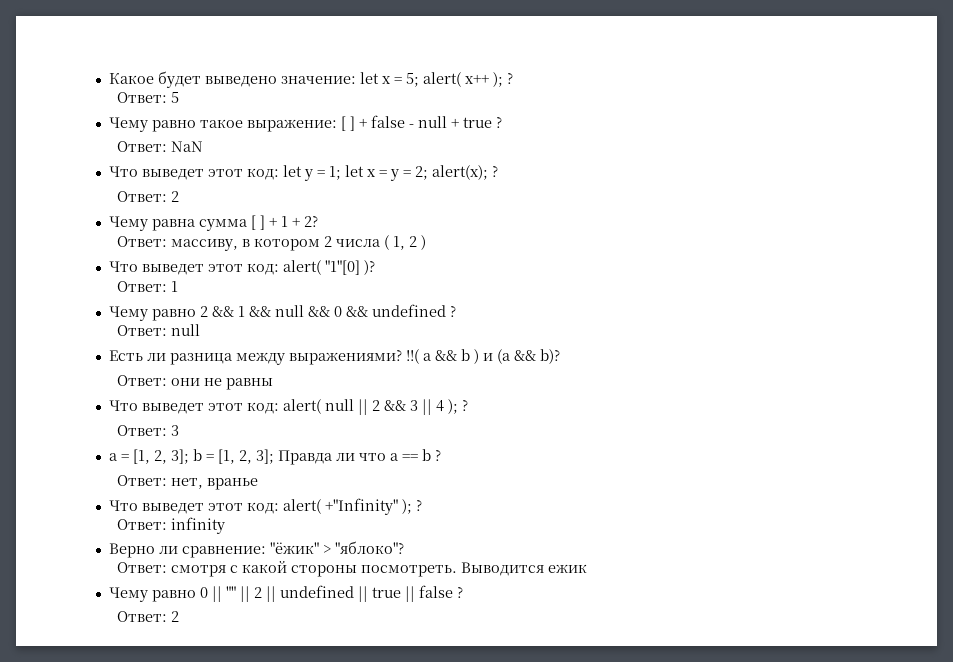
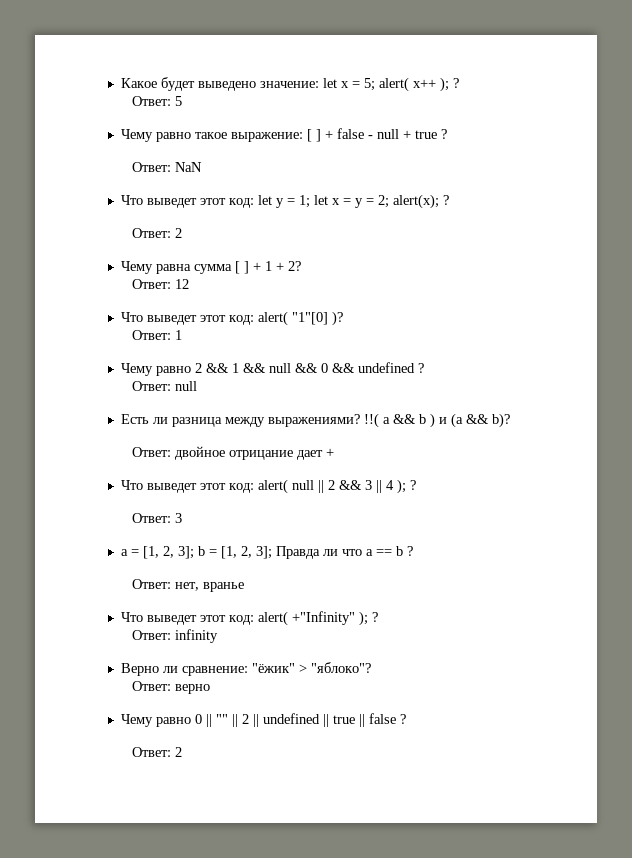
- Ответ: массиву, в котором 2 числа ( 1, 2 )
+ Ответ: 12
- Ответ: они не равны
+ Ответ: двойное отрицание дает +
- Ответ: смотря с какой стороны посмотреть. Выводится ежик
+ Ответ: верно

